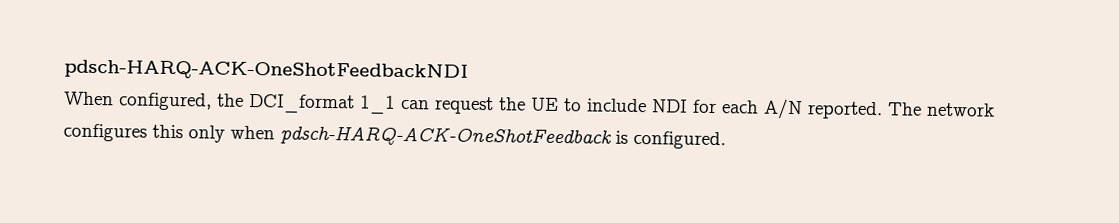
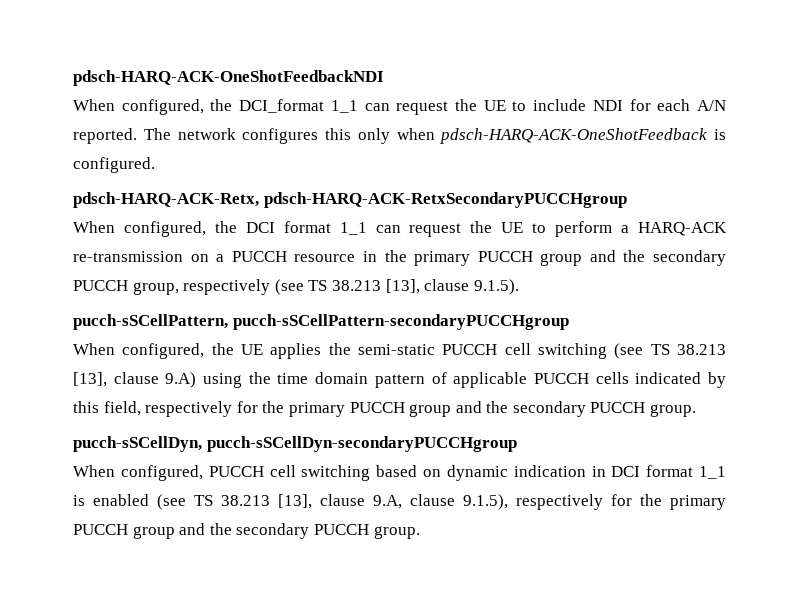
+ pdsch-HARQ-ACK-Retx, pdsch-HARQ-ACK-RetxSecondaryPUCCHgroup
+ When configured, the DCI format 1_1 can request the UE to perform a HARQ-ACK re-transmission on a PUCCH resource in the primary PUCCH group and the secondary PUCCH group, respectively (see TS 38.213 [13], clause 9.1.5).
+ pucch-sSCellPattern, pucch-sSCellPattern-secondaryPUCCHgroup
+ When configured, the UE applies the semi-static PUCCH cell switching (see TS 38.213 [13], clause 9.A) using the time domain pattern of applicable PUCCH cells indicated by this field, respectively for the primary PUCCH group and the secondary PUCCH group.
+ pucch-sSCellDyn, pucch-sSCellDyn-secondaryPUCCHgroup
+ When configured, PUCCH cell switching based on dynamic indication in DCI format 1_1 is enabled (see TS 38.213 [13], clause 9.A, clause 9.1.5), respectively for the primary PUCCH group and the secondary PUCCH group.

